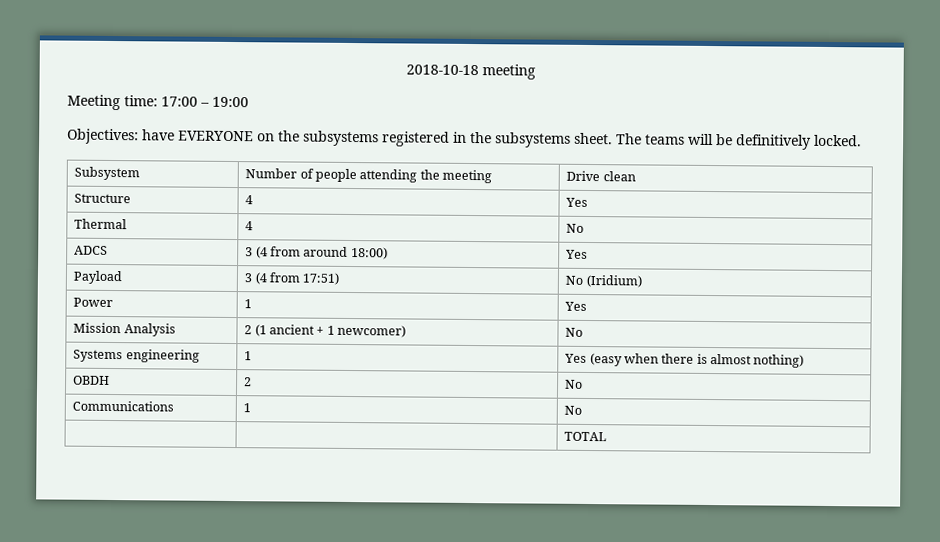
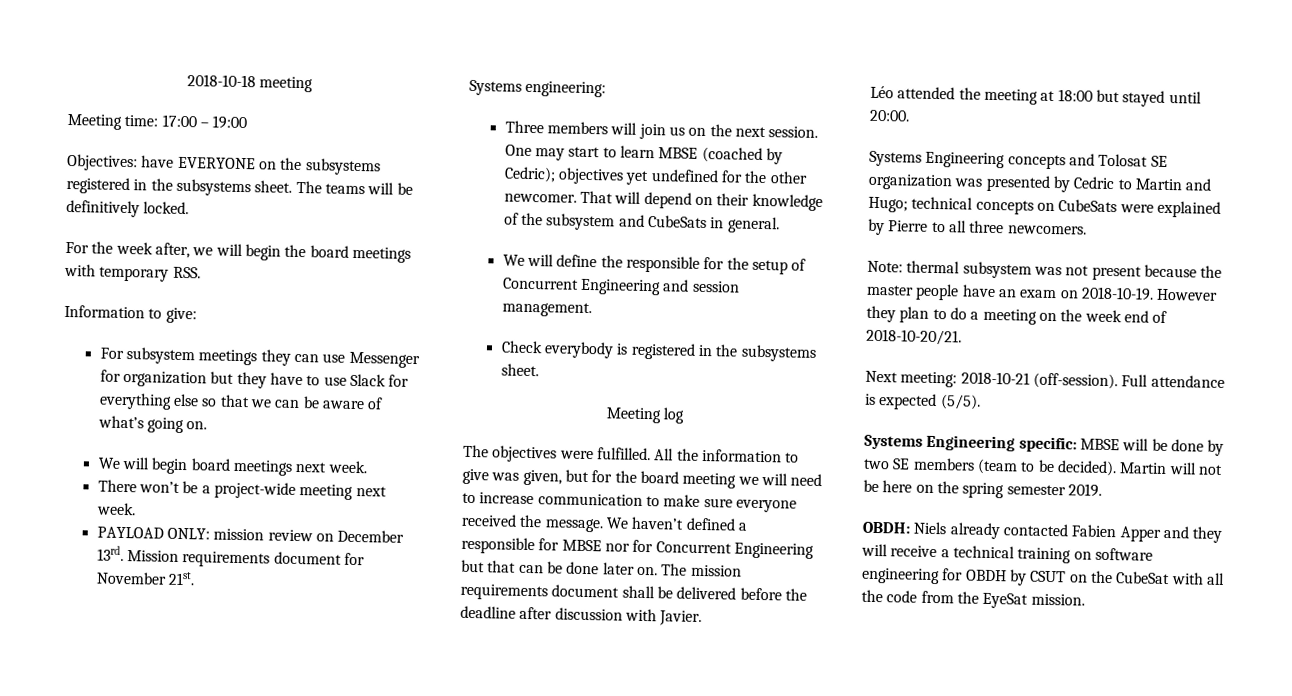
- Subsystem | Number of people attending the meeting | Drive clean
- Structure | 4 | Yes
- Thermal | 4 | No
- ADCS | 3 (4 from around 18:00) | Yes
- Payload | 3 (4 from 17:51) | No (Iridium)
- Power | 1 | Yes
- Mission Analysis | 2 (1 ancient + 1 newcomer) | No
- Systems engineering | 1 | Yes (easy when there is almost nothing)
- OBDH | 2 | No
- Communications | 1 | No
- | | TOTAL
+ For the week after, we will begin the board meetings with temporary RSS.
+ Information to give:
+ For subsystem meetings they can use Messenger for organization but they have to use Slack for everything else so that we can be aware of what’s going on.
+ We will begin board meetings next week.
+ There won’t be a project-wide meeting next week.
+ PAYLOAD ONLY: mission review on December 13rd. Mission requirements document for November 21st.
+ Systems engineering:
+ Three members will join us on the next session. One may start to learn MBSE (coached by Cedric); objectives yet undefined for the other newcomer. That will depend on their knowledge of the subsystem and CubeSats in general.
+ We will define the responsible for the setup of Concurrent Engineering and session management.
+ Check everybody is registered in the subsystems sheet.
+ Meeting log
+ The objectives were fulfilled. All the information to give was given, but for the board meeting we will need to increase communication to make sure everyone received the message. We haven’t defined a responsible for MBSE nor for Concurrent Engineering but that can be done later on. The mission requirements document shall be delivered before the deadline after discussion with Javier.
+ Léo attended the meeting at 18:00 but stayed until 20:00.
+ Systems Engineering concepts and Tolosat SE organization was presented by Cedric to Martin and Hugo; technical concepts on CubeSats were explained by Pierre to all three newcomers.
+ Note: thermal subsystem was not present because the master people have an exam on 2018-10-19. However they plan to do a meeting on the week end of 2018-10-20/21.
+ Next meeting: 2018-10-21 (off-session). Full attendance is expected (5/5).
+ Systems Engineering specific: MBSE will be done by two SE members (team to be decided). Martin will not be here on the spring semester 2019.
+ OBDH: Niels already contacted Fabien Apper and they will receive a technical training on software engineering for OBDH by CSUT on the CubeSat with all the code from the EyeSat mission.

